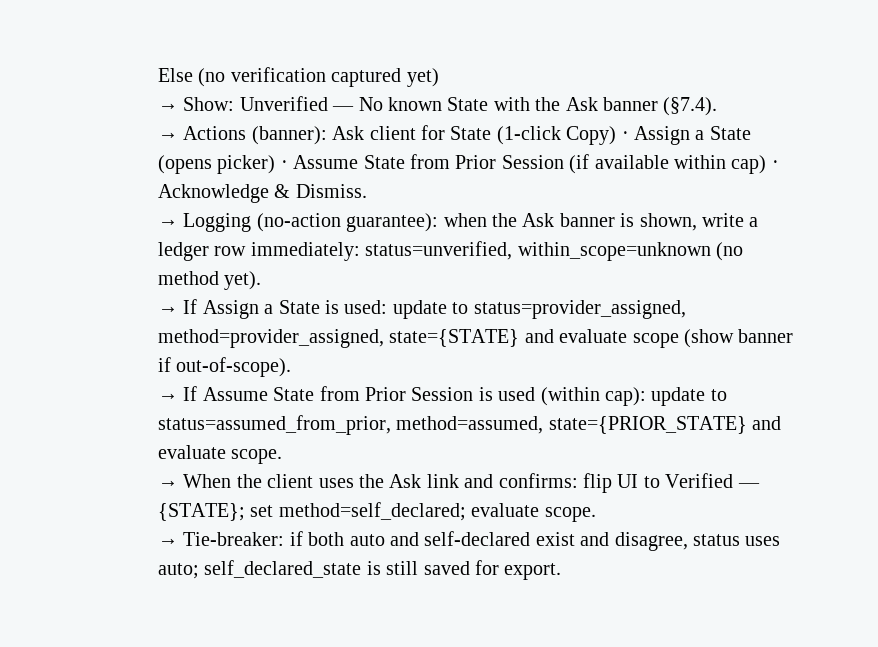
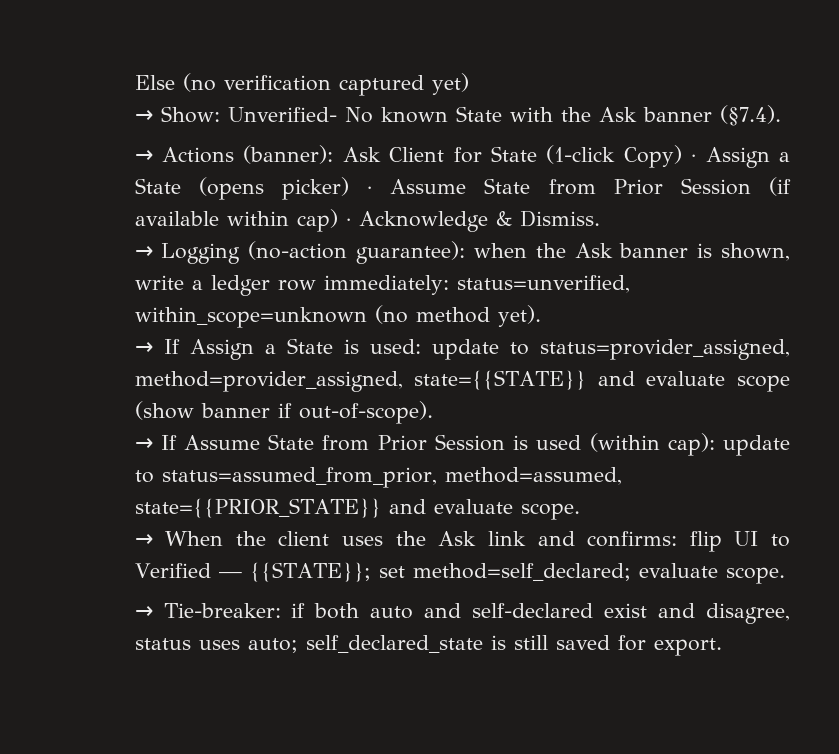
- → Show: Unverified — No known State with the Ask banner (§7.4).
+ → Show: Unverified- No known State with the Ask banner (§7.4).
- → Actions (banner): Ask client for State (1-click Copy) · Assign a State (opens picker) · Assume State from Prior Session (if available within cap) · Acknowledge & Dismiss.
+ → Actions (banner): Ask Client for State (1-click Copy) · Assign a State (opens picker) · Assume State from Prior Session (if available within cap) · Acknowledge & Dismiss.
- → If Assign a State is used: update to status=provider_assigned, method=provider_assigned, state={STATE} and evaluate scope (show banner if out-of-scope).
+ → If Assign a State is used: update to status=provider_assigned, method=provider_assigned, state={{STATE}} and evaluate scope (show banner if out-of-scope).
- → If Assume State from Prior Session is used (within cap): update to status=assumed_from_prior, method=assumed, state={PRIOR_STATE} and evaluate scope.
+ → If Assume State from Prior Session is used (within cap): update to status=assumed_from_prior, method=assumed, state={{PRIOR_STATE}} and evaluate scope.
- → When the client uses the Ask link and confirms: flip UI to Verified — {STATE}; set method=self_declared; evaluate scope.
+ → When the client uses the Ask link and confirms: flip UI to Verified — {{STATE}}; set method=self_declared; evaluate scope.

